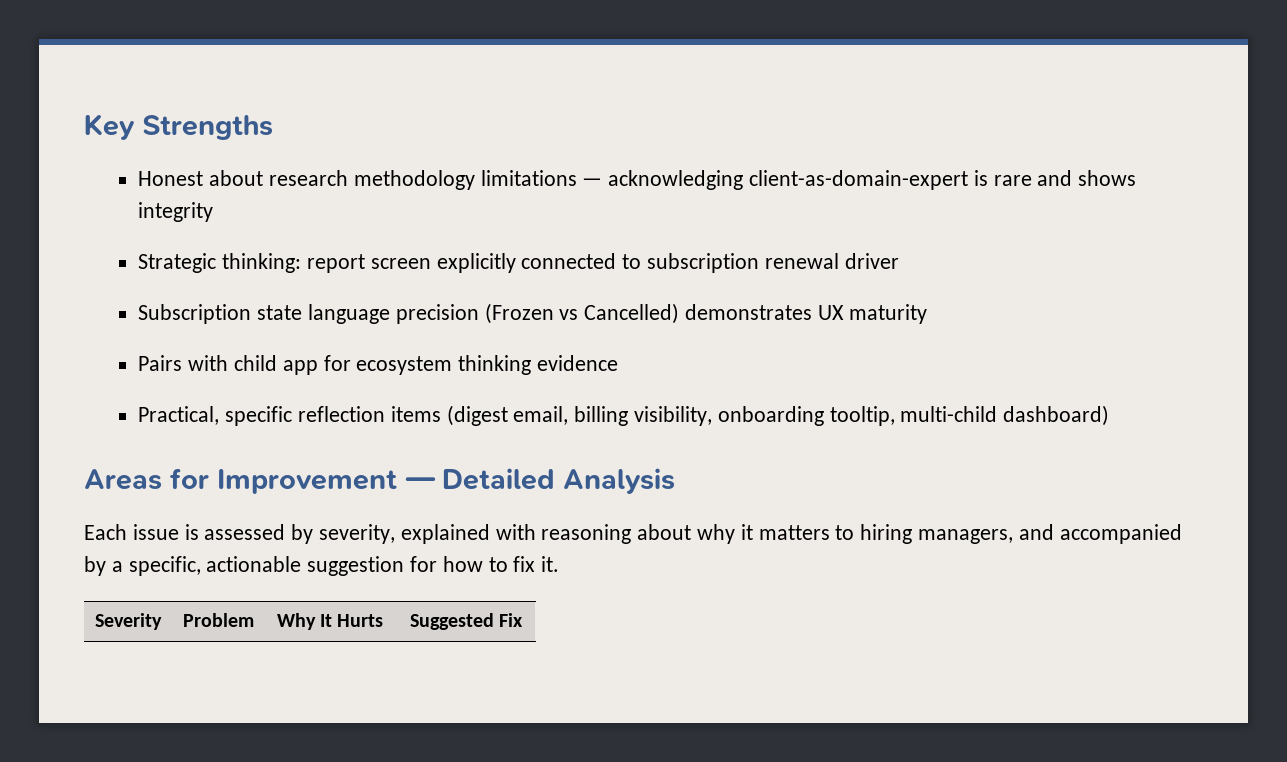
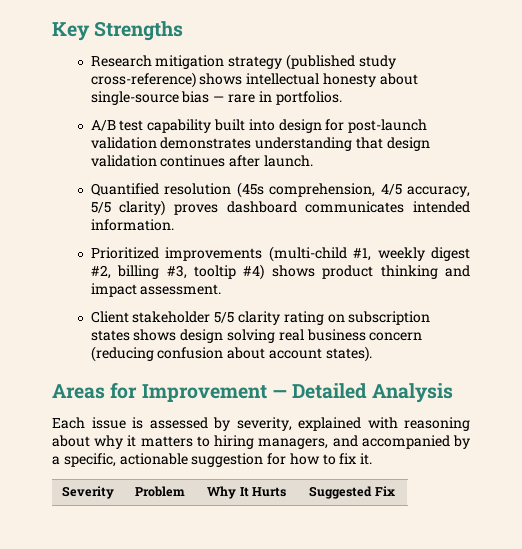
- Honest about research methodology limitations — acknowledging client-as-domain-expert is rare and shows integrity
- Strategic thinking: report screen explicitly connected to subscription renewal driver
- Subscription state language precision (Frozen vs Cancelled) demonstrates UX maturity
- Pairs with child app for ecosystem thinking evidence
- Practical, specific reflection items (digest email, billing visibility, onboarding tooltip, multi-child dashboard)
+ Research mitigation strategy (published study cross-reference) shows intellectual honesty about single-source bias — rare in portfolios.
+ A/B test capability built into design for post-launch validation demonstrates understanding that design validation continues after launch.
+ Quantified resolution (45s comprehension, 4/5 accuracy, 5/5 clarity) proves dashboard communicates intended information.
+ Prioritized improvements (multi-child #1, weekly digest #2, billing #3, tooltip #4) shows product thinking and impact assessment.
+ Client stakeholder 5/5 clarity rating on subscription states shows design solving real business concern (reducing confusion about account states).

